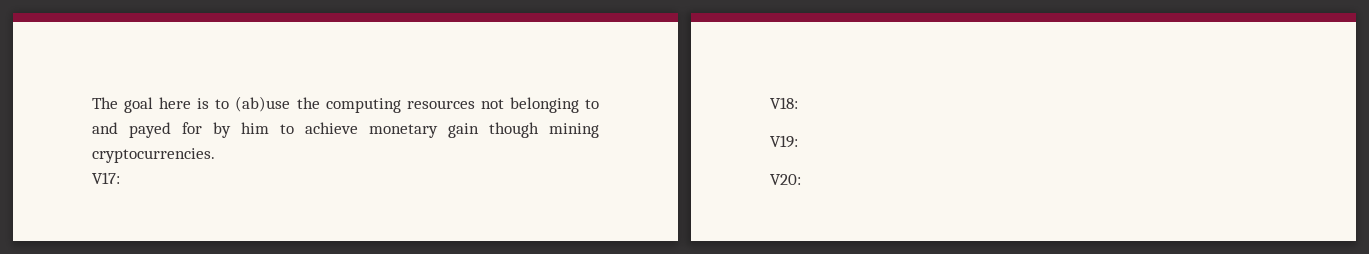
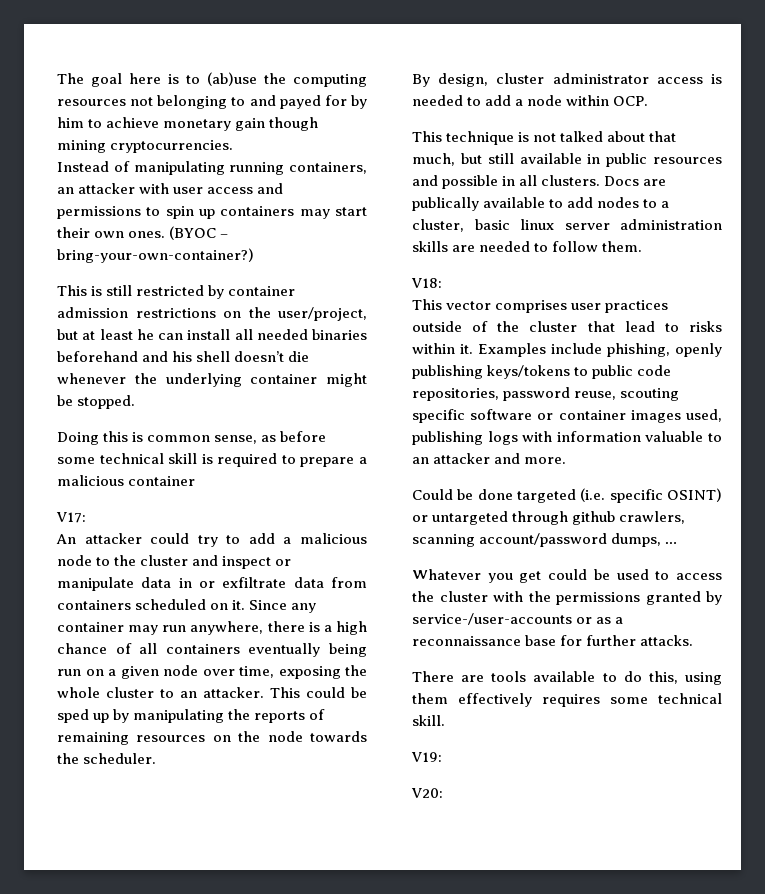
+ Instead of manipulating running containers, an attacker with user access and permissions to spin up containers may start their own ones. (BYOC – bring-your-own-container?)
+ This is still restricted by container admission restrictions on the user/project, but at least he can install all needed binaries beforehand and his shell doesn’t die whenever the underlying container might be stopped.
+ Doing this is common sense, as before some technical skill is required to prepare a malicious container
  V17:
+ An attacker could try to add a malicious node to the cluster and inspect or manipulate data in or exfiltrate data from containers scheduled on it. Since any container may run anywhere, there is a high chance of all containers eventually being run on a given node over time, exposing the whole cluster to an attacker. This could be sped up by manipulating the reports of remaining resources on the node towards the scheduler.
+ By design, cluster administrator access is needed to add a node within OCP.
+ This technique is not talked about that much, but still available in public resources and possible in all clusters. Docs are publically available to add nodes to a cluster, basic linux server administration skills are needed to follow them.
  V18:
+ This vector comprises user practices outside of the cluster that lead to risks within it. Examples include phishing, openly publishing keys/tokens to public code repositories, password reuse, scouting specific software or container images used, publishing logs with information valuable to an attacker and more.
+ Could be done targeted (i.e. specific OSINT) or untargeted through github crawlers, scanning account/password dumps, …
+ Whatever you get could be used to access the cluster with the permissions granted by service-/user-accounts or as a reconnaissance base for further attacks.
+ There are tools available to do this, using them effectively requires some technical skill.

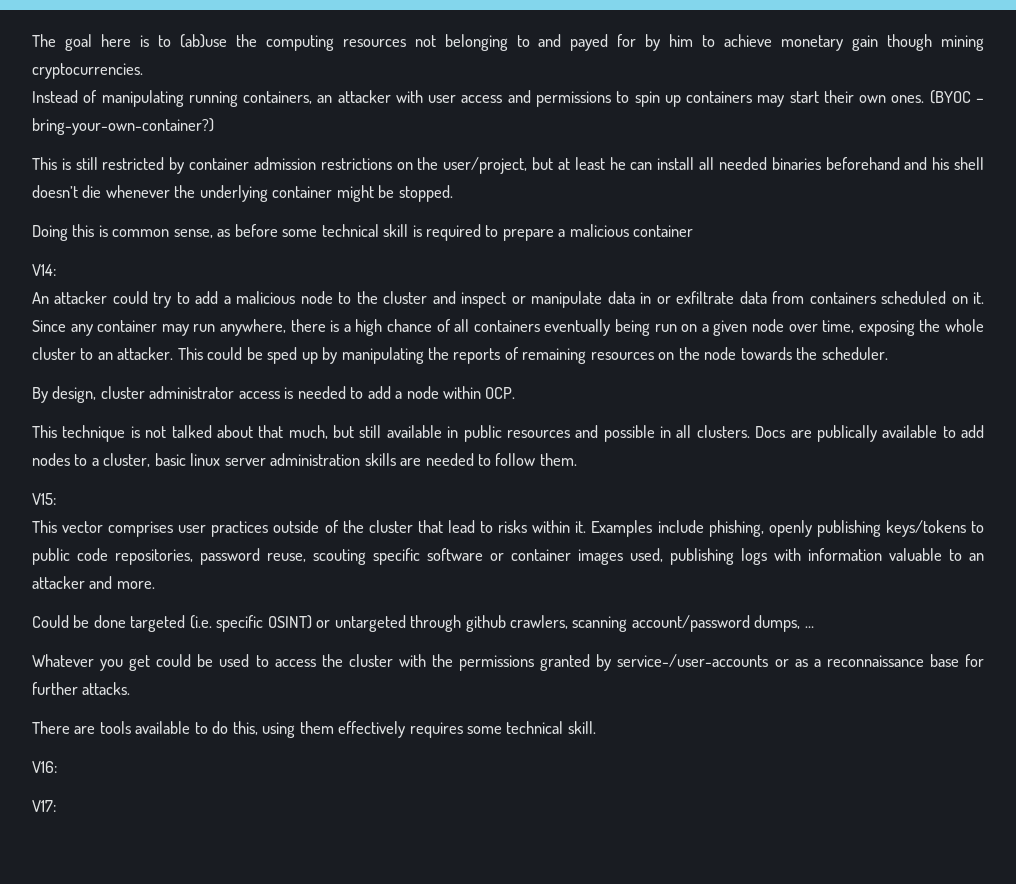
- V17:
+ V14:
- V18:
+ V15:
- V19:
- V20:
+ V16:
+ V17:

